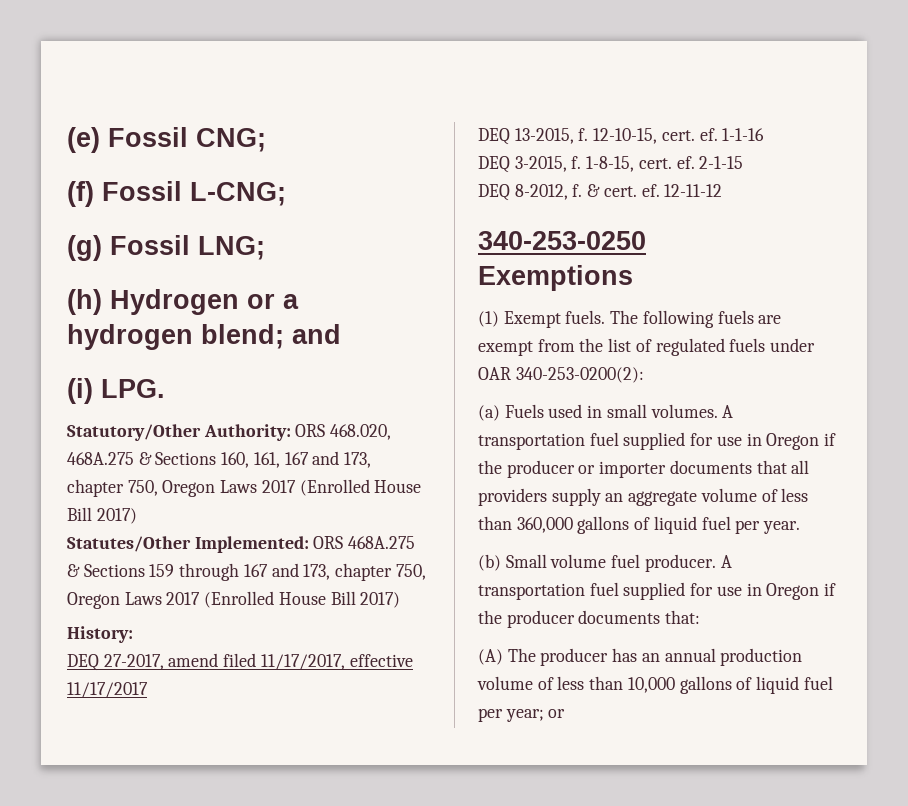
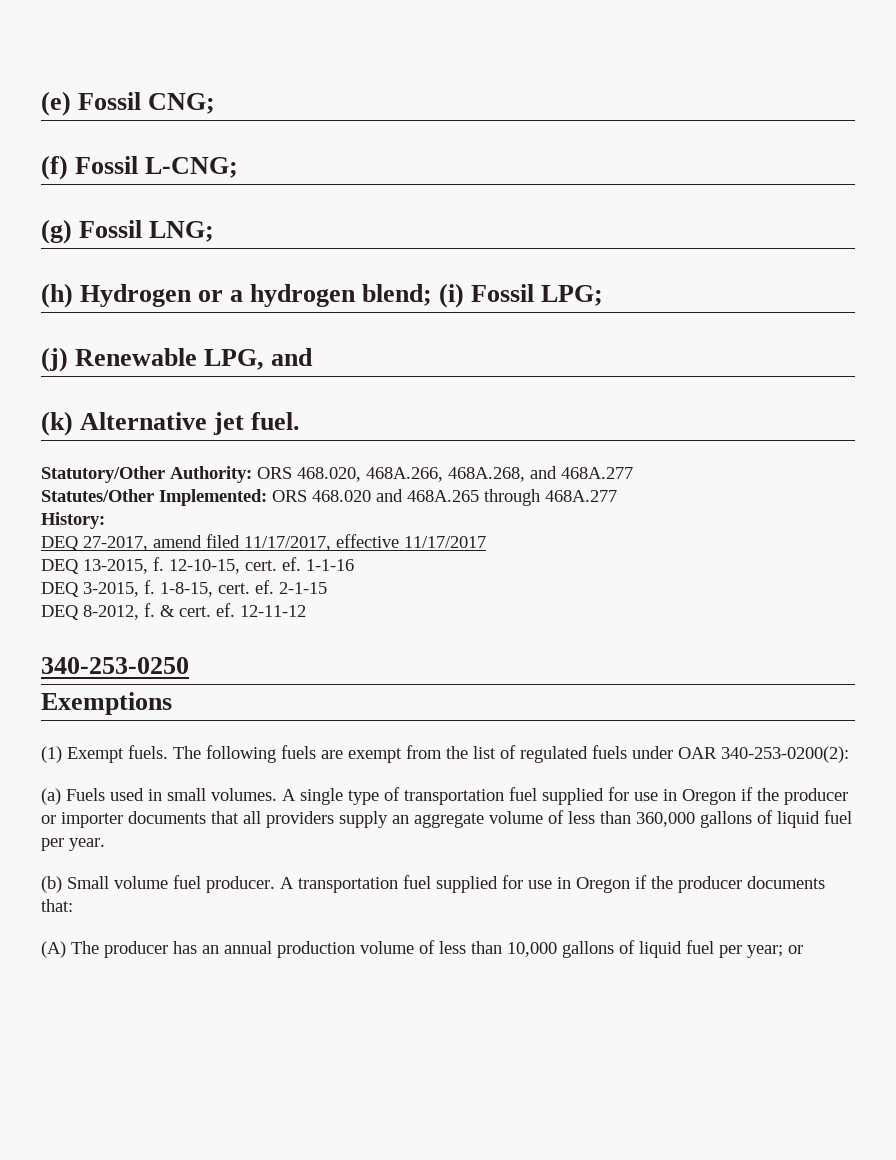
- (h) Hydrogen or a hydrogen blend; and
- (i) LPG.
- Statutory/Other Authority: ORS 468.020, 468A.275 & Sections 160, 161, 167 and 173, chapter 750, Oregon Laws 2017 (Enrolled House Bill 2017)
- Statutes/Other Implemented: ORS 468A.275 & Sections 159 through 167 and 173, chapter 750, Oregon Laws 2017 (Enrolled House Bill 2017)
+ (h) Hydrogen or a hydrogen blend; (i) Fossil LPG;
+ (j) Renewable LPG, and
+ (k) Alternative jet fuel.
+ Statutory/Other Authority: ORS 468.020, 468A.266, 468A.268, and 468A.277
+ Statutes/Other Implemented: ORS 468.020 and 468A.265 through 468A.277
- A transportation fuel supplied for use in Oregon if the producer or importer documents that all providers supply an aggregate volume of less than 360,000 gallons of liquid fuel per year.
+ A single type of transportation fuel supplied for use in Oregon if the producer or importer documents that all providers supply an aggregate volume of less than 360,000 gallons of liquid fuel per year.

